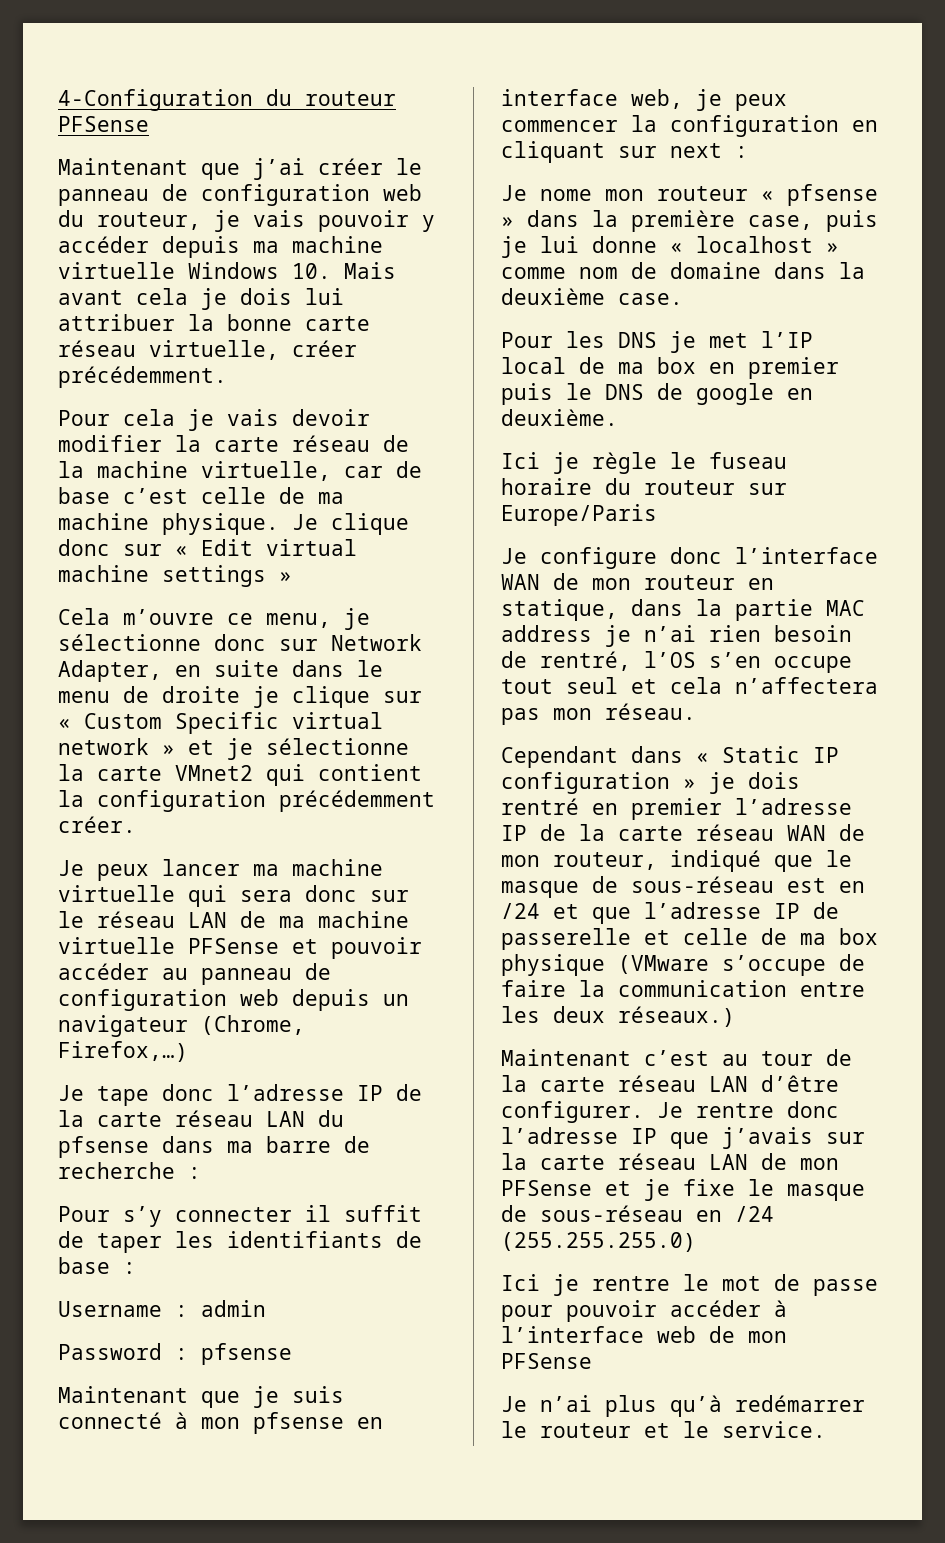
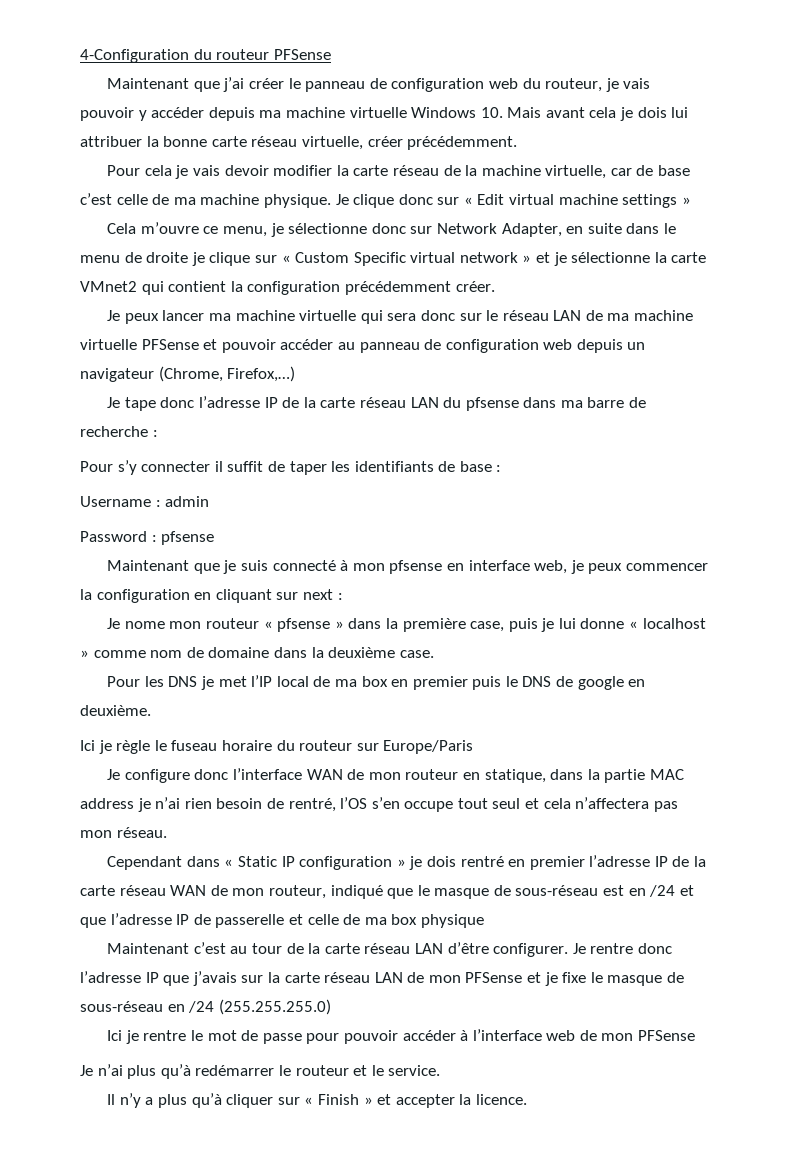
- Cependant dans « Static IP configuration » je dois rentré en premier l’adresse IP de la carte réseau WAN de mon routeur, indiqué que le masque de sous-réseau est en /24 et que l’adresse IP de passerelle et celle de ma box physique (VMware s’occupe de faire la communication entre les deux réseaux.)
+ Cependant dans « Static IP configuration » je dois rentré en premier l’adresse IP de la carte réseau WAN de mon routeur, indiqué que le masque de sous-réseau est en /24 et que l’adresse IP de passerelle et celle de ma box physique
+ Il n’y a plus qu’à cliquer sur « Finish » et accepter la licence.

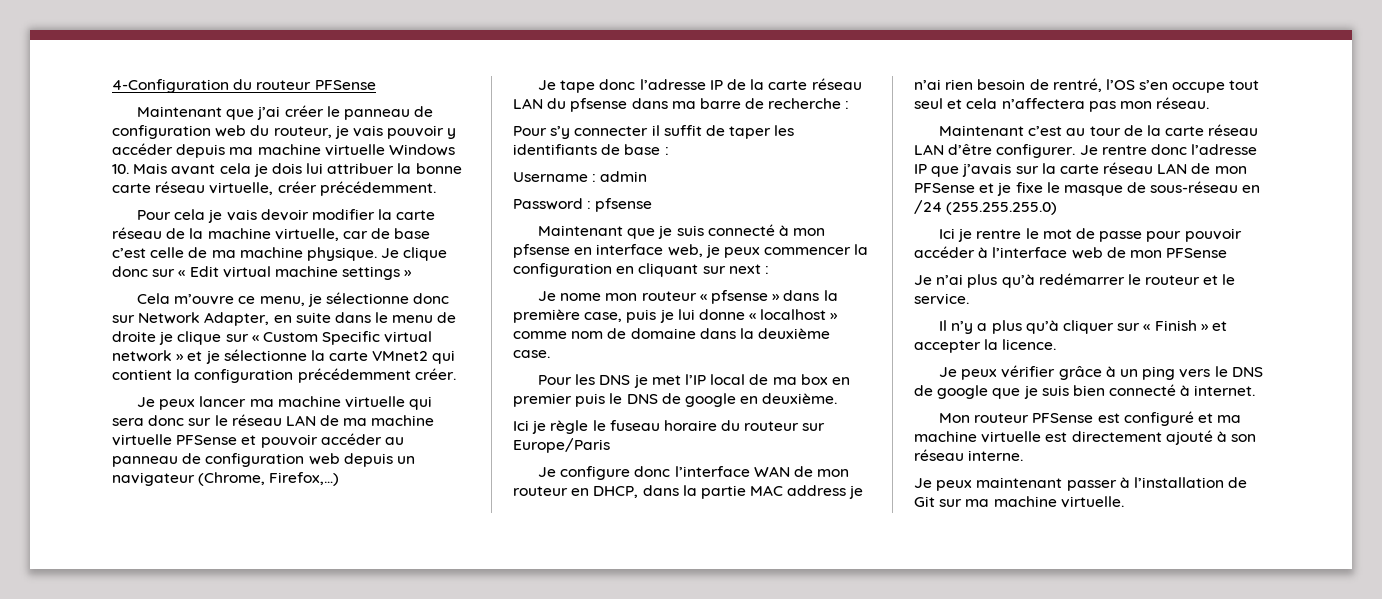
- Je configure donc l’interface WAN de mon routeur en statique, dans la partie MAC address je n’ai rien besoin de rentré, l’OS s’en occupe tout seul et cela n’affectera pas mon réseau.
+ Je configure donc l’interface WAN de mon routeur en DHCP, dans la partie MAC address je n’ai rien besoin de rentré, l’OS s’en occupe tout seul et cela n’affectera pas mon réseau.
- Cependant dans « Static IP configuration » je dois rentré en premier l’adresse IP de la carte réseau WAN de mon routeur, indiqué que le masque de sous-réseau est en /24 et que l’adresse IP de passerelle et celle de ma box physique
+ Je peux vérifier grâce à un ping vers le DNS de google que je suis bien connecté à internet.
+ Mon routeur PFSense est configuré et ma machine virtuelle est directement ajouté à son réseau interne.
+ Je peux maintenant passer à l’installation de Git sur ma machine virtuelle.

